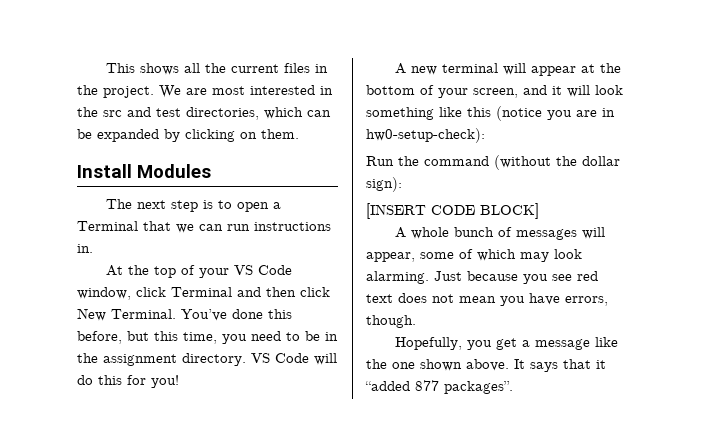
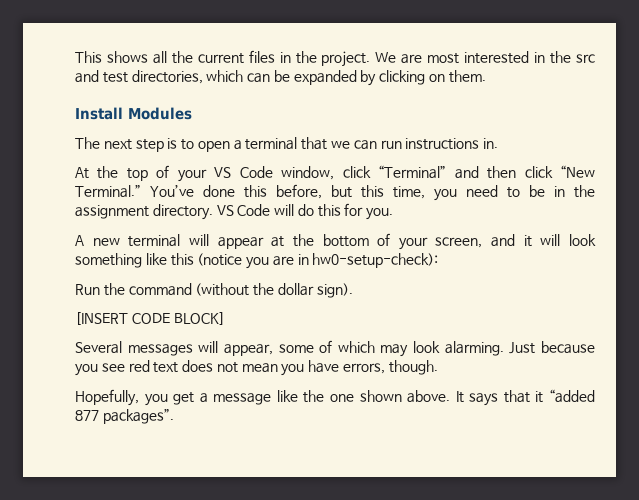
- The next step is to open a Terminal that we can run instructions in.
+ The next step is to open a terminal that we can run instructions in.
- At the top of your VS Code window, click Terminal and then click New Terminal.
+ At the top of your VS Code window, click “Terminal” and then click “New Terminal.”
- VS Code will do this for you!
+ VS Code will do this for you.
- Run the command (without the dollar sign):
+ Run the command (without the dollar sign).
- A whole bunch of messages will appear, some of which may look alarming.
+ Several messages will appear, some of which may look alarming.

